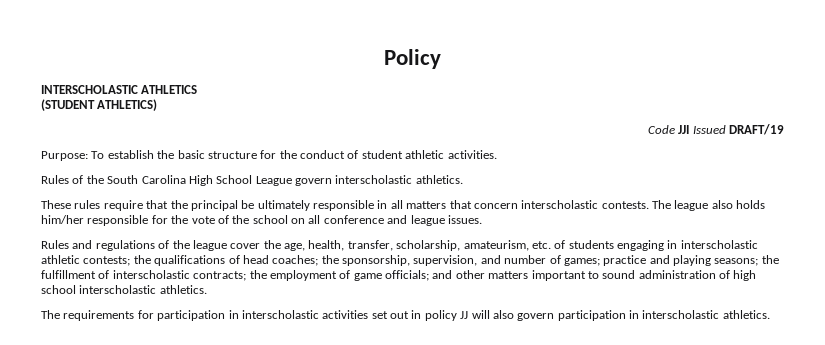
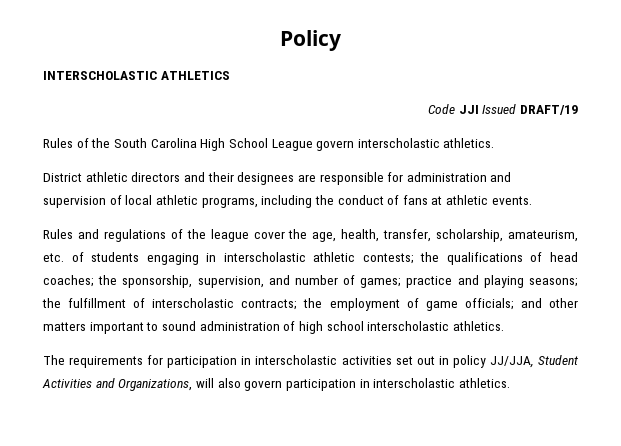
- (STUDENT ATHLETICS)
- Purpose: To establish the basic structure for the conduct of student athletic activities.
- These rules require that the principal be ultimately responsible in all matters that concern interscholastic contests. The league also holds him/her responsible for the vote of the school on all conference and league issues.
+ District athletic directors and their designees are responsible for administration and supervision of local athletic programs, including the conduct of fans at athletic events.
- The requirements for participation in interscholastic activities set out in policy JJ will also govern participation in interscholastic athletics.
+ The requirements for participation in interscholastic activities set out in policy JJ/JJA, Student Activities and Organizations, will also govern participation in interscholastic athletics.

